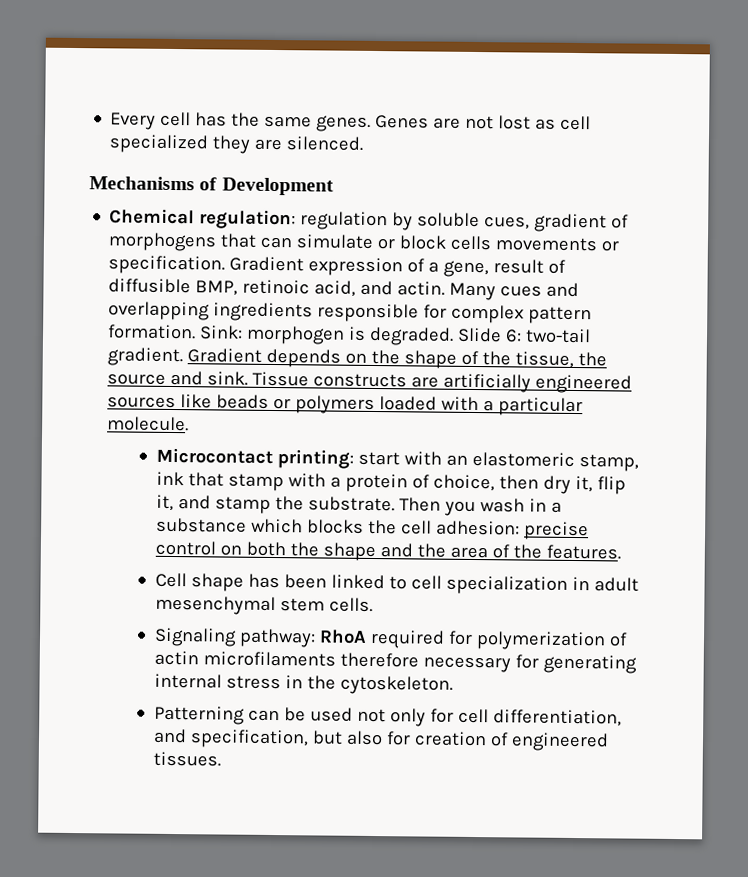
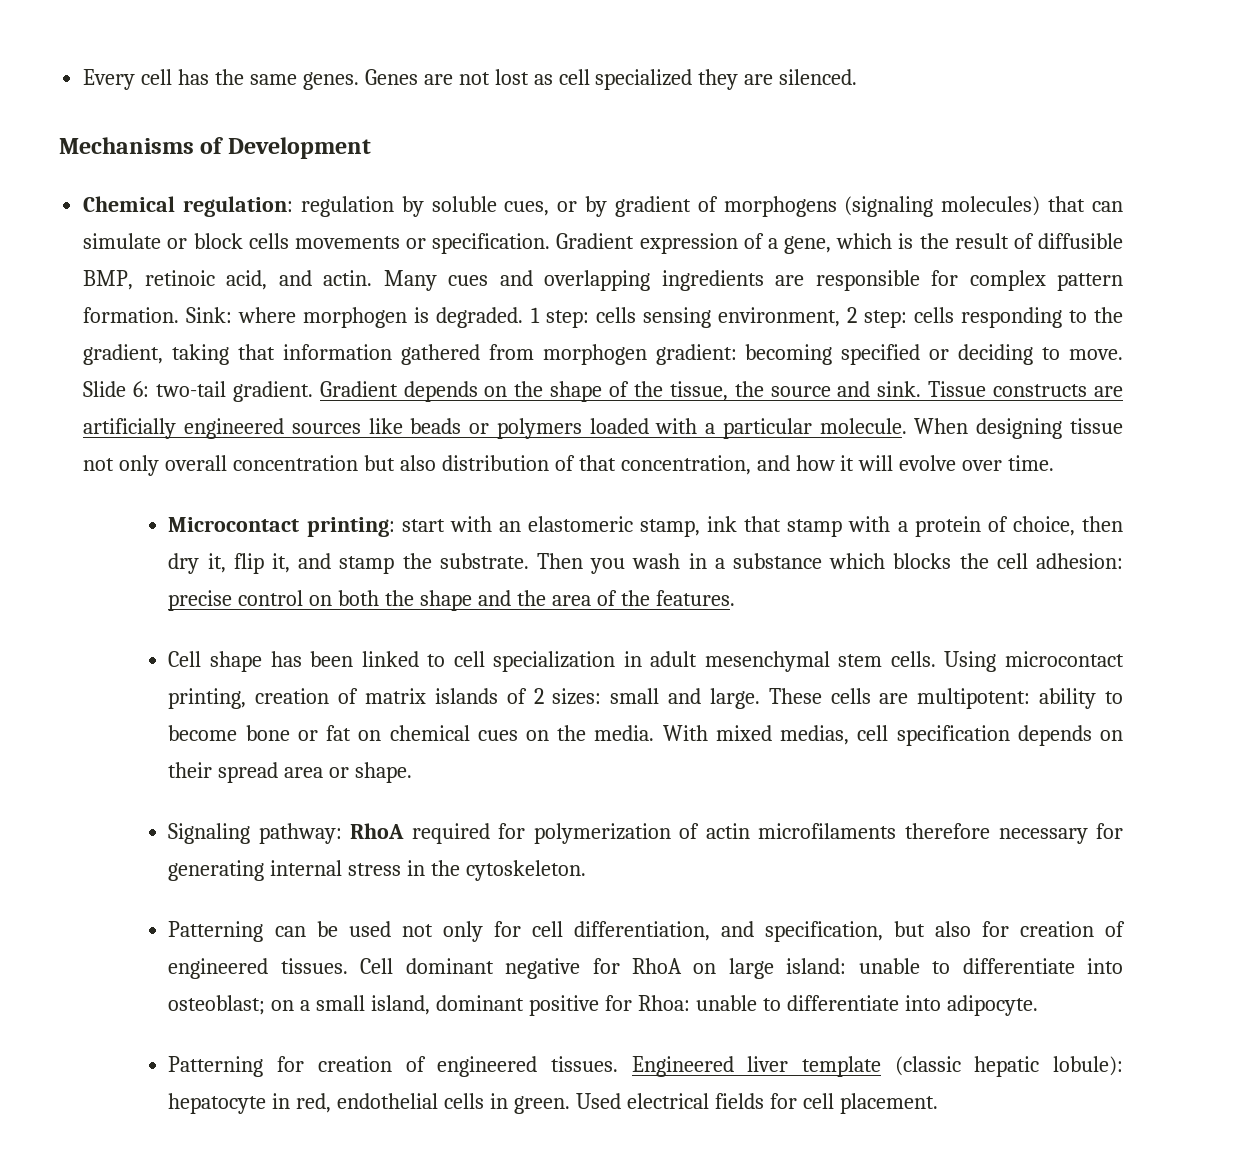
- Chemical regulation: regulation by soluble cues, gradient of morphogens that can simulate or block cells movements or specification.
+ Chemical regulation: regulation by soluble cues, or by gradient of morphogens (signaling molecules) that can simulate or block cells movements or specification.
- Gradient expression of a gene, result of diffusible BMP, retinoic acid, and actin.
+ Gradient expression of a gene, which is the result of diffusible BMP, retinoic acid, and actin.
- Many cues and overlapping ingredients responsible for complex pattern formation.
+ Many cues and overlapping ingredients are responsible for complex pattern formation.
- Sink: morphogen is degraded.
+ Sink: where morphogen is degraded.
+ 1 step: cells sensing environment, 2 step: cells responding to the gradient, taking that information gathered from morphogen gradient: becoming specified or deciding to move.
+ When designing tissue not only overall concentration but also distribution of that concentration, and how it will evolve over time.
+ Using microcontact printing, creation of matrix islands of 2 sizes: small and large. These cells are multipotent: ability to become bone or fat on chemical cues on the media. With mixed medias, cell specification depends on their spread area or shape.
+ Cell dominant negative for RhoA on large island: unable to differentiate into osteoblast; on a small island, dominant positive for Rhoa: unable to differentiate into adipocyte.
+ Patterning for creation of engineered tissues. Engineered liver template (classic hepatic lobule): hepatocyte in red, endothelial cells in green. Used electrical fields for cell placement.

